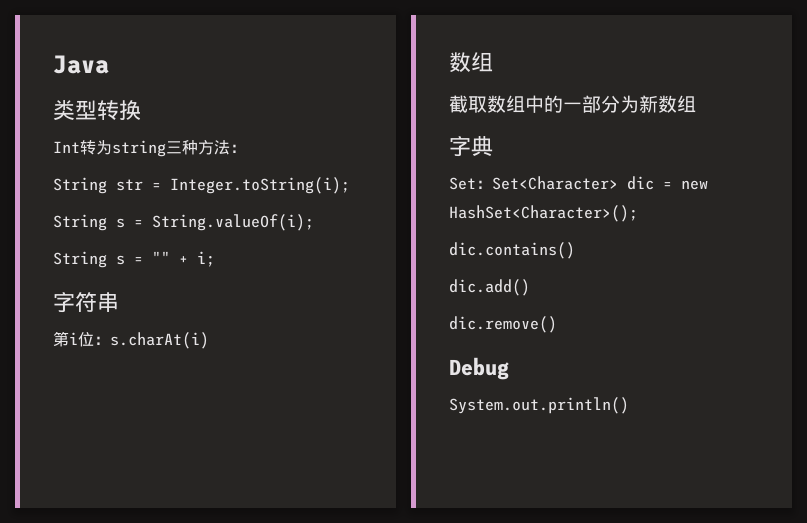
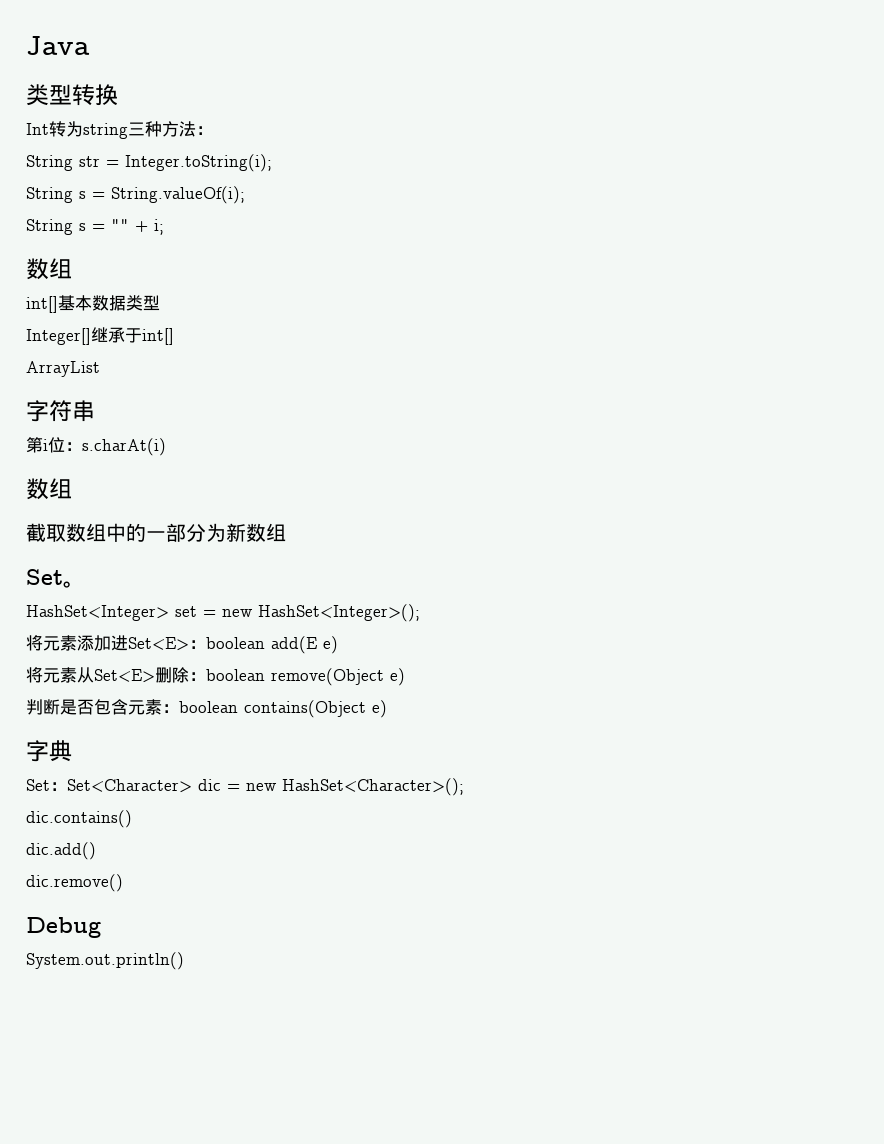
  String s = "" + i;
+ 数组
+ int[]基本数据类型
+ Integer[]继承于int[]
+ ArrayList
+ Set。
+ HashSet<Integer> set = new HashSet<Integer>();
+ 将元素添加进Set<E>：boolean add(E e)
+ 将元素从Set<E>删除：boolean remove(Object e)
+ 判断是否包含元素：boolean contains(Object e)

